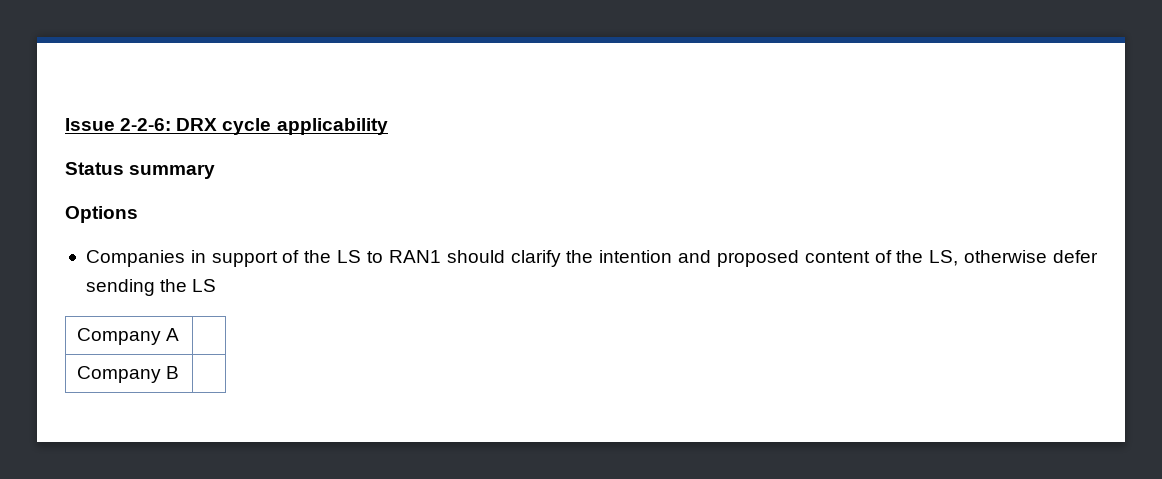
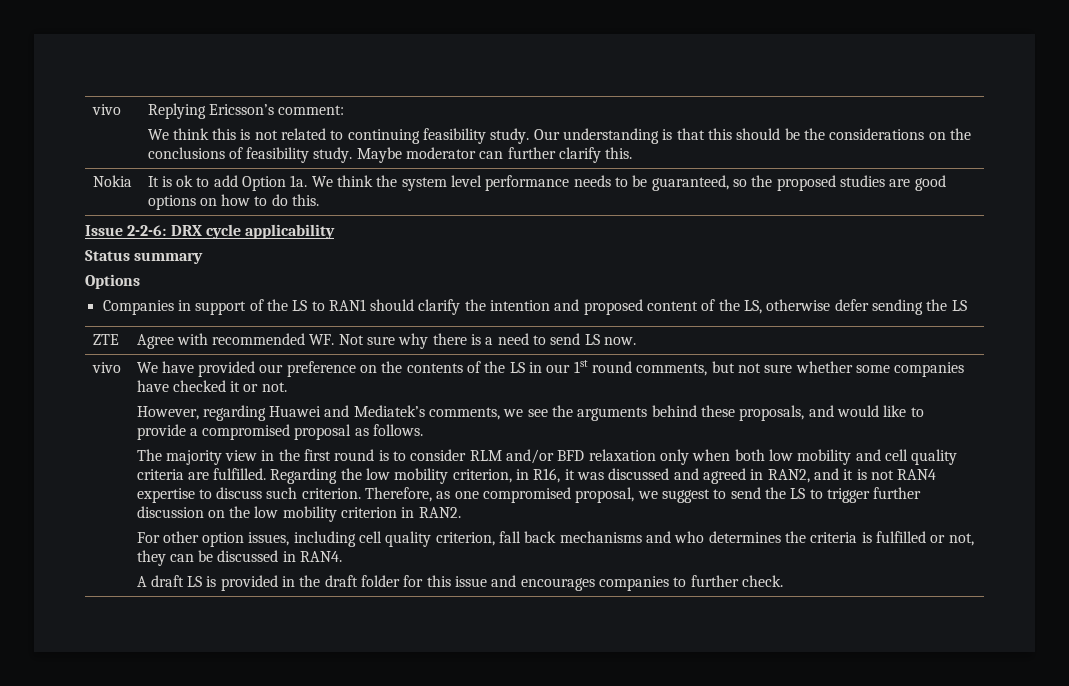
+ vivo | Replying Ericsson’s comment:
+ We think this is not related to continuing feasibility study. Our understanding is that this should be the considerations on the conclusions of feasibility study. Maybe moderator can further clarify this.
+ Nokia | It is ok to add Option 1a. We think the system level performance needs to be guaranteed, so the proposed studies are good options on how to do this.
- Company A |
- Company B |
+ ZTE | Agree with recommended WF. Not sure why there is a need to send LS now.
+ vivo | We have provided our preference on the contents of the LS in our 1st round comments, but not sure whether some companies have checked it or not.
+ However, regarding Huawei and Mediatek’s comments, we see the arguments behind these proposals, and would like to provide a compromised proposal as follows.
+ The majority view in the first round is to consider RLM and/or BFD relaxation only when both low mobility and cell quality criteria are fulfilled. Regarding the low mobility criterion, in R16, it was discussed and agreed in RAN2, and it is not RAN4 expertise to discuss such criterion. Therefore, as one compromised proposal, we suggest to send the LS to trigger further discussion on the low mobility criterion in RAN2.
+ For other option issues, including cell quality criterion, fall back mechanisms and who determines the criteria is fulfilled or not, they can be discussed in RAN4.
+ A draft LS is provided in the draft folder for this issue and encourages companies to further check.

